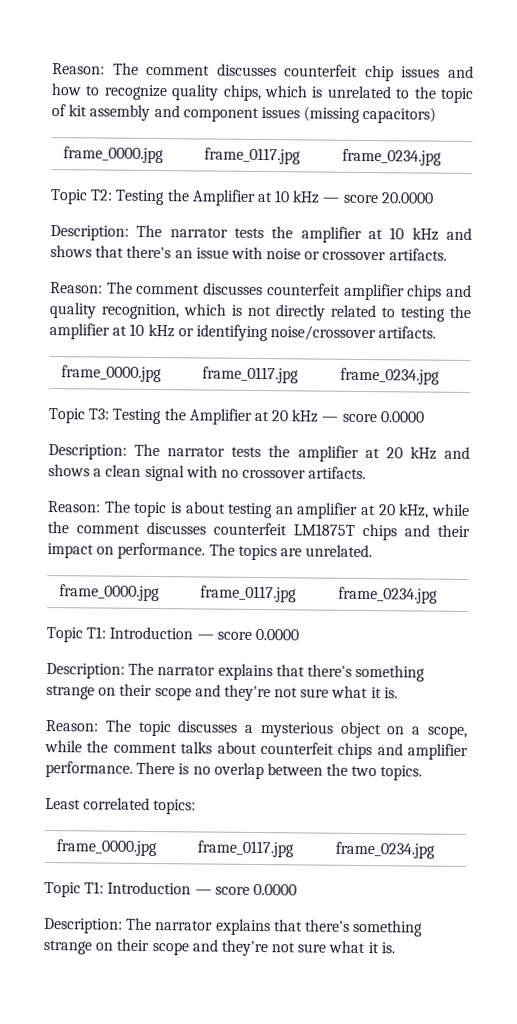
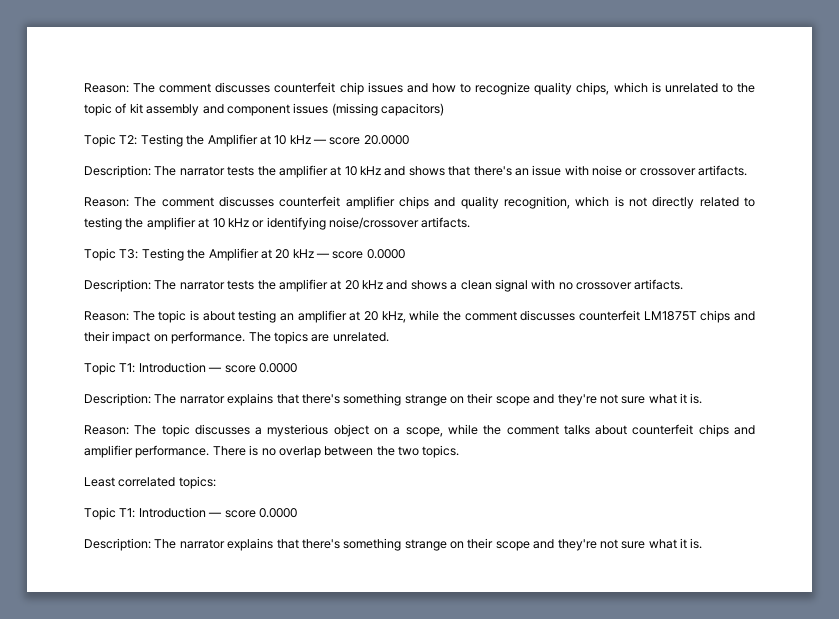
  Reason: The comment discusses counterfeit chip issues and how to recognize quality chips, which is unrelated to the topic of kit assembly and component issues (missing capacitors)
- frame_0000.jpg | frame_0117.jpg | frame_0234.jpg
  Reason: The comment discusses counterfeit amplifier chips and quality recognition, which is not directly related to testing the amplifier at 10 kHz or identifying noise/crossover artifacts.
- frame_0000.jpg | frame_0117.jpg | frame_0234.jpg
  The topics are unrelated.
- frame_0000.jpg | frame_0117.jpg | frame_0234.jpg
  Least correlated topics:
- frame_0000.jpg | frame_0117.jpg | frame_0234.jpg

